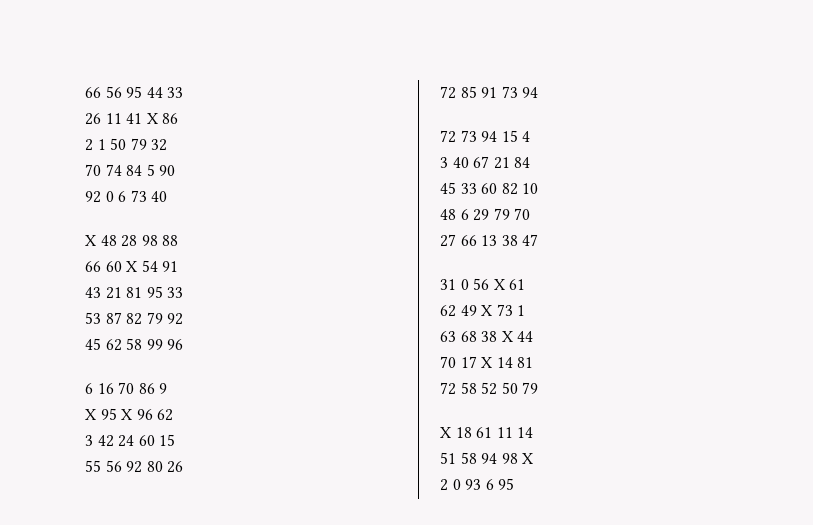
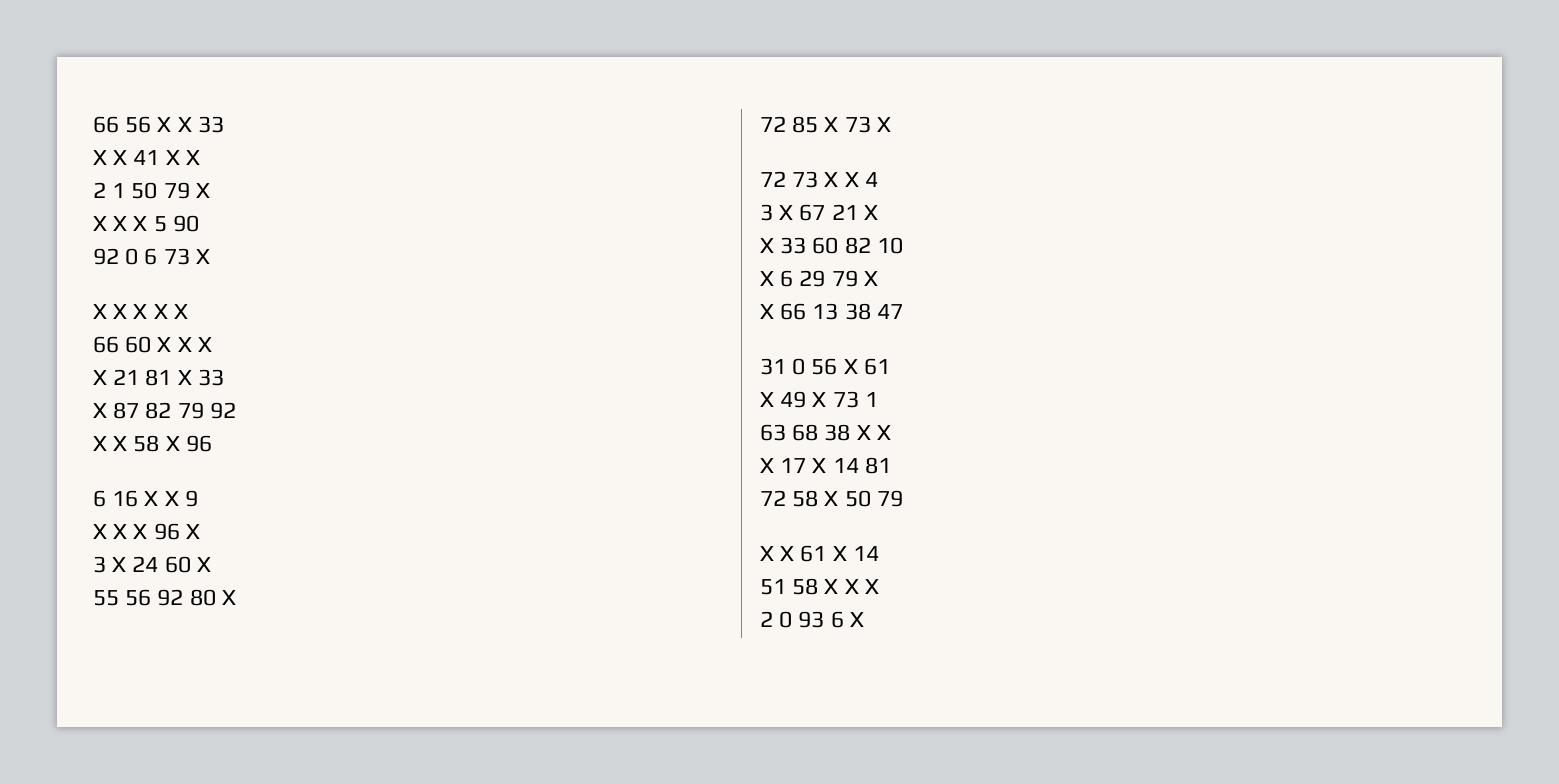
- 66 56 95 44 33
- 26 11 41 X 86
+ 66 56 X X 33
+ X X 41 X X
- 2 1 50 79 32
- 70 74 84 5 90
+ 2 1 50 79 X
+ X X X 5 90
- 92 0 6 73 40
- X 48 28 98 88
+ 92 0 6 73 X
+ X X X X X
- 66 60 X 54 91
- 43 21 81 95 33
- 53 87 82 79 92
+ 66 60 X X X
+ X 21 81 X 33
+ X 87 82 79 92
- 45 62 58 99 96
+ X X 58 X 96
- 6 16 70 86 9
+ 6 16 X X 9
- X 95 X 96 62
- 3 42 24 60 15
+ X X X 96 X
+ 3 X 24 60 X
- 55 56 92 80 26
+ 55 56 92 80 X
- 72 85 91 73 94
+ 72 85 X 73 X
- 72 73 94 15 4
+ 72 73 X X 4
- 3 40 67 21 84
- 45 33 60 82 10
+ 3 X 67 21 X
+ X 33 60 82 10
- 48 6 29 79 70
- 27 66 13 38 47
+ X 6 29 79 X
+ X 66 13 38 47
- 62 49 X 73 1
+ X 49 X 73 1
- 63 68 38 X 44
- 70 17 X 14 81
+ 63 68 38 X X
+ X 17 X 14 81
- 72 58 52 50 79
+ 72 58 X 50 79
- X 18 61 11 14
+ X X 61 X 14
- 51 58 94 98 X
+ 51 58 X X X
- 2 0 93 6 95
+ 2 0 93 6 X

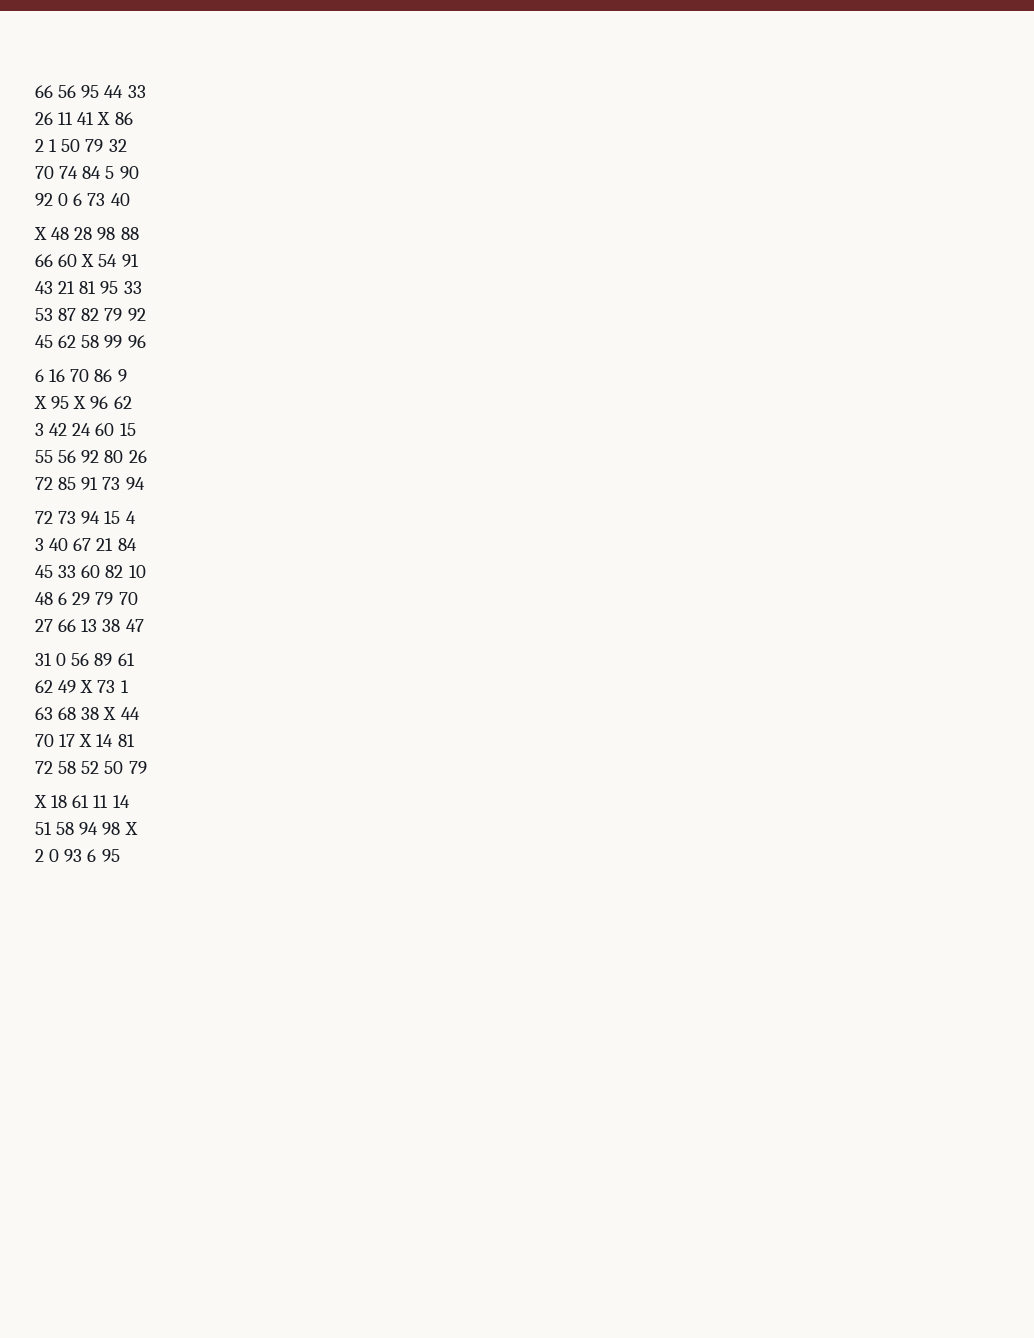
- 66 56 X X 33
- X X 41 X X
+ 66 56 95 44 33
+ 26 11 41 X 86
- 2 1 50 79 X
- X X X 5 90
+ 2 1 50 79 32
+ 70 74 84 5 90
- 92 0 6 73 X
- X X X X X
+ 92 0 6 73 40
+ X 48 28 98 88
- 66 60 X X X
- X 21 81 X 33
- X 87 82 79 92
+ 66 60 X 54 91
+ 43 21 81 95 33
+ 53 87 82 79 92
- X X 58 X 96
+ 45 62 58 99 96
- 6 16 X X 9
+ 6 16 70 86 9
- X X X 96 X
- 3 X 24 60 X
+ X 95 X 96 62
+ 3 42 24 60 15
- 55 56 92 80 X
+ 55 56 92 80 26
- 72 85 X 73 X
+ 72 85 91 73 94
- 72 73 X X 4
+ 72 73 94 15 4
- 3 X 67 21 X
- X 33 60 82 10
+ 3 40 67 21 84
+ 45 33 60 82 10
- X 6 29 79 X
- X 66 13 38 47
+ 48 6 29 79 70
+ 27 66 13 38 47
- 31 0 56 X 61
+ 31 0 56 89 61
- X 49 X 73 1
+ 62 49 X 73 1
- 63 68 38 X X
- X 17 X 14 81
+ 63 68 38 X 44
+ 70 17 X 14 81
- 72 58 X 50 79
+ 72 58 52 50 79
- X X 61 X 14
+ X 18 61 11 14
- 51 58 X X X
+ 51 58 94 98 X
- 2 0 93 6 X
+ 2 0 93 6 95

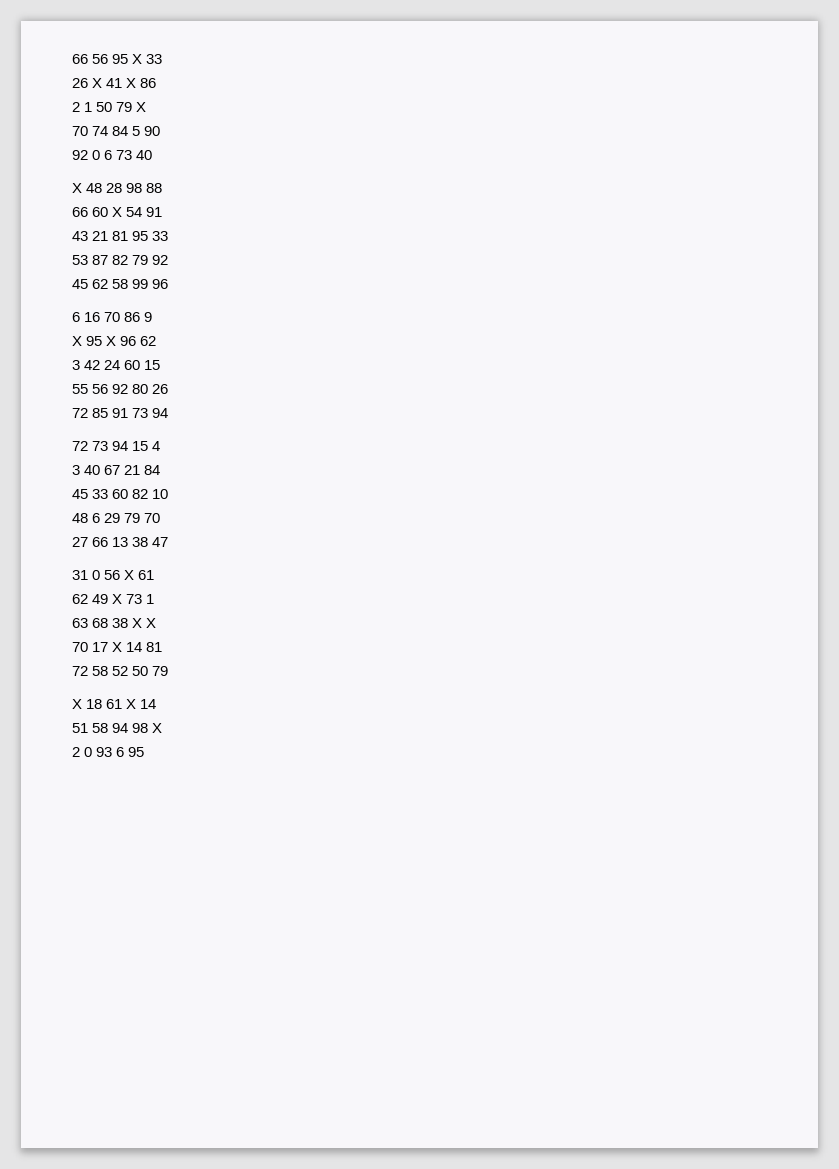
- 66 56 95 44 33
+ 66 56 95 X 33
- 26 11 41 X 86
+ 26 X 41 X 86
- 2 1 50 79 32
+ 2 1 50 79 X
- 31 0 56 89 61
+ 31 0 56 X 61
- 63 68 38 X 44
+ 63 68 38 X X
- X 18 61 11 14
+ X 18 61 X 14

